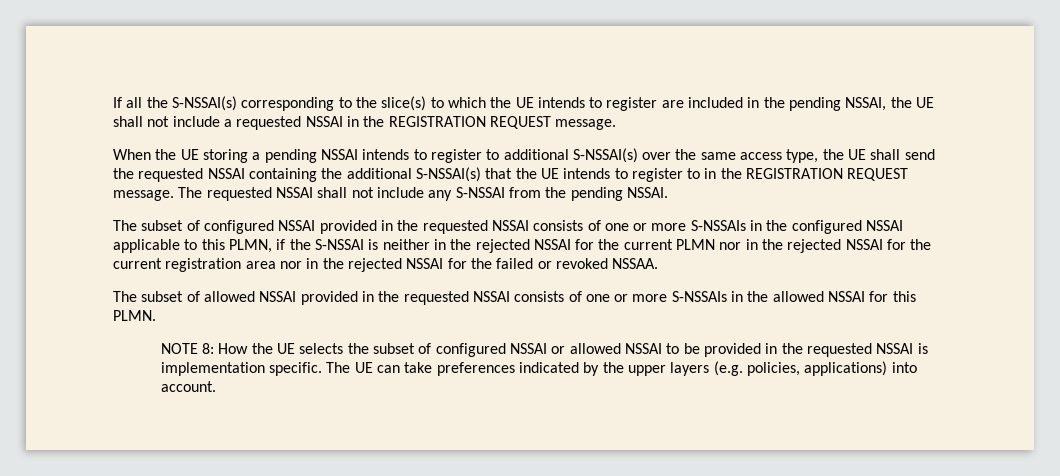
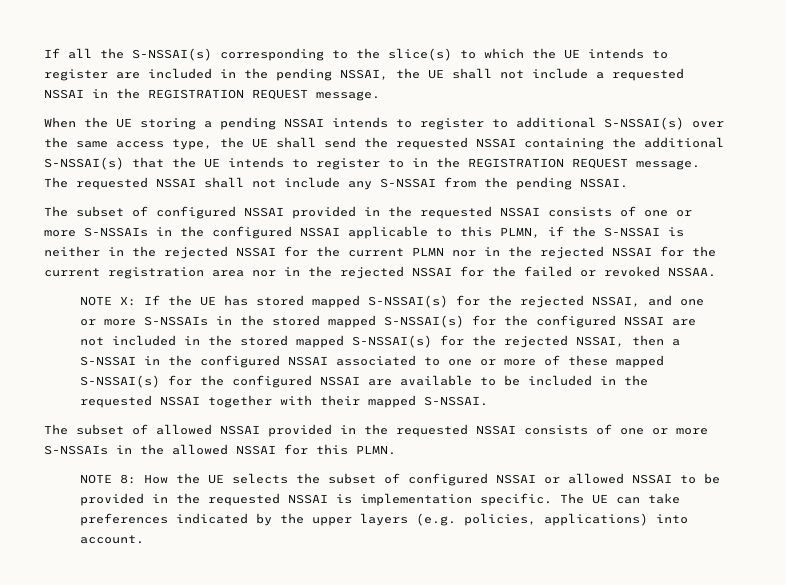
+ NOTE X: If the UE has stored mapped S-NSSAI(s) for the rejected NSSAI, and one or more S-NSSAIs in the stored mapped S-NSSAI(s) for the configured NSSAI are not included in the stored mapped S-NSSAI(s) for the rejected NSSAI, then a S-NSSAI in the configured NSSAI associated to one or more of these mapped S-NSSAI(s) for the configured NSSAI are available to be included in the requested NSSAI together with their mapped S-NSSAI.

